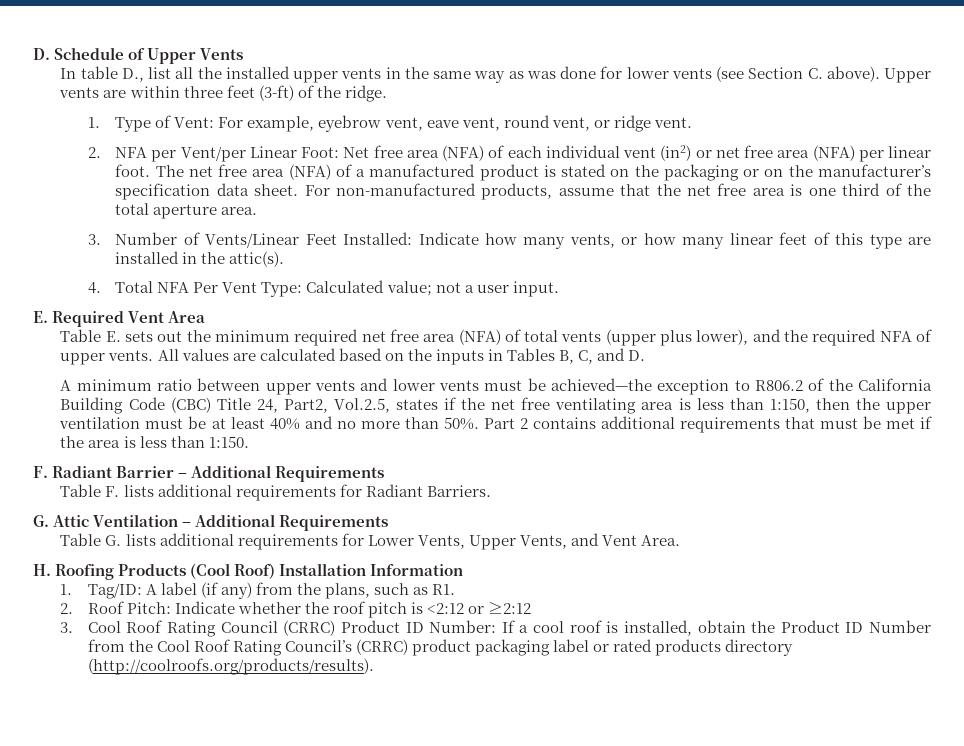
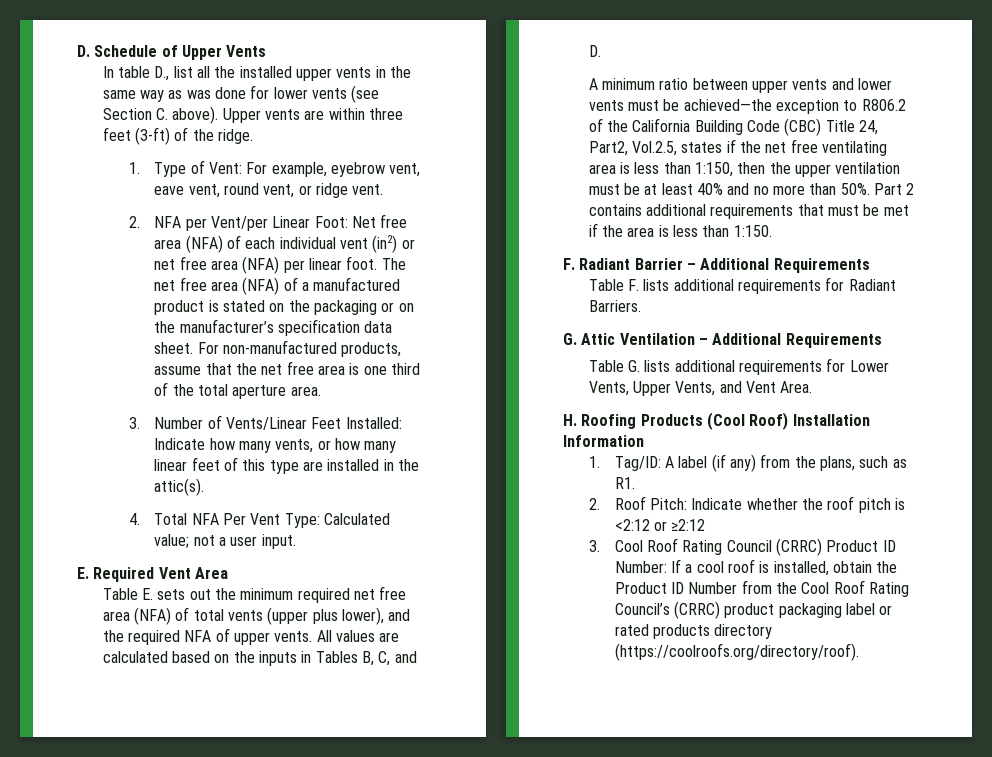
- 3. Cool Roof Rating Council (CRRC) Product ID Number: If a cool roof is installed, obtain the Product ID Number from the Cool Roof Rating Council’s (CRRC) product packaging label or rated products directory (http://coolroofs.org/products/results).
+ 3. Cool Roof Rating Council (CRRC) Product ID Number: If a cool roof is installed, obtain the Product ID Number from the Cool Roof Rating Council’s (CRRC) product packaging label or rated products directory (https://coolroofs.org/directory/roof).

